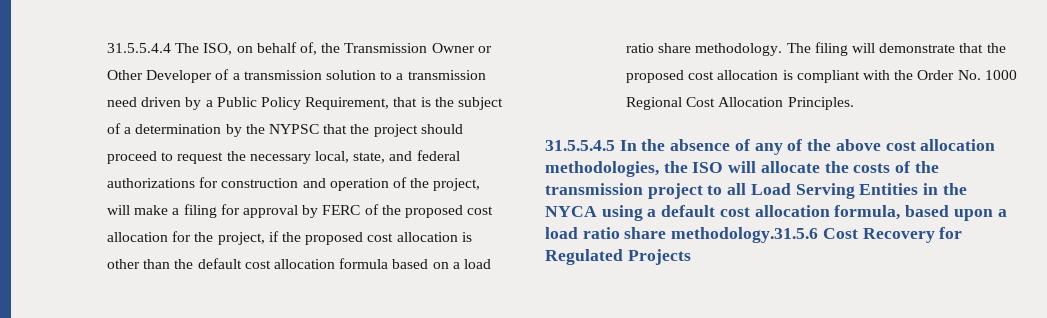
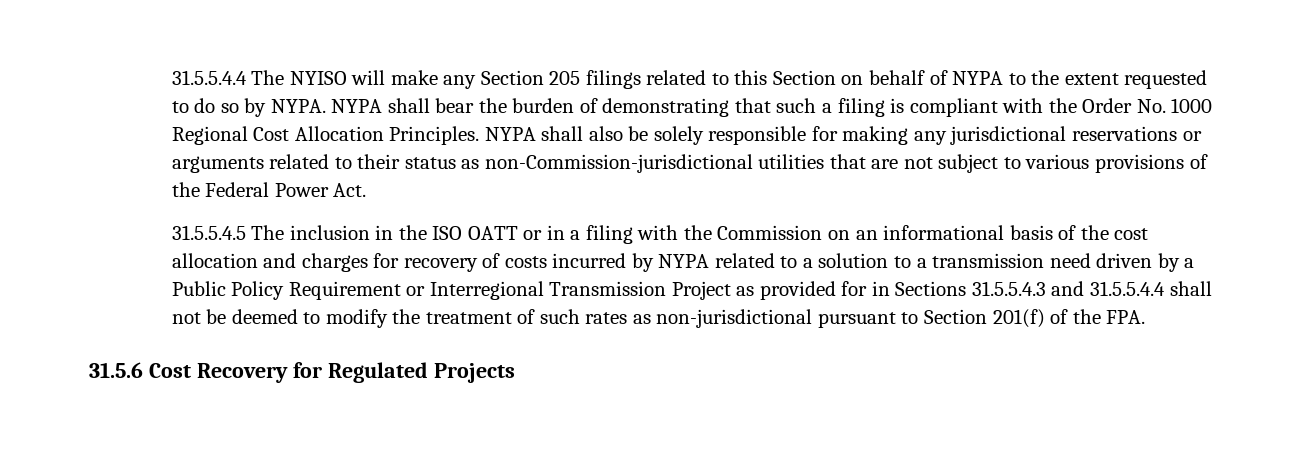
- 31.5.5.4.4 The ISO, on behalf of, the Transmission Owner or Other Developer of a transmission solution to a transmission need driven by a Public Policy Requirement, that is the subject of a determination by the NYPSC that the project should proceed to request the necessary local, state, and federal authorizations for construction and operation of the project, will make a filing for approval by FERC of the proposed cost allocation for the project, if the proposed cost allocation is other than the default cost allocation formula based on a load ratio share methodology. The filing will demonstrate that the proposed cost allocation is compliant with the Order No. 1000 Regional Cost Allocation Principles.
- 31.5.5.4.5 In the absence of any of the above cost allocation methodologies, the ISO will allocate the costs of the transmission project to all Load Serving Entities in the NYCA using a default cost allocation formula, based upon a load ratio share methodology.31.5.6 Cost Recovery for Regulated Projects
+ 31.5.5.4.4 The NYISO will make any Section 205 filings related to this Section on behalf of NYPA to the extent requested to do so by NYPA. NYPA shall bear the burden of demonstrating that such a filing is compliant with the Order No. 1000 Regional Cost Allocation Principles. NYPA shall also be solely responsible for making any jurisdictional reservations or arguments related to their status as non-Commission-jurisdictional utilities that are not subject to various provisions of the Federal Power Act.
+ 31.5.5.4.5 The inclusion in the ISO OATT or in a filing with the Commission on an informational basis of the cost allocation and charges for recovery of costs incurred by NYPA related to a solution to a transmission need driven by a Public Policy Requirement or Interregional Transmission Project as provided for in Sections 31.5.5.4.3 and 31.5.5.4.4 shall not be deemed to modify the treatment of such rates as non-jurisdictional pursuant to Section 201(f) of the FPA.
+ 31.5.6 Cost Recovery for Regulated Projects

